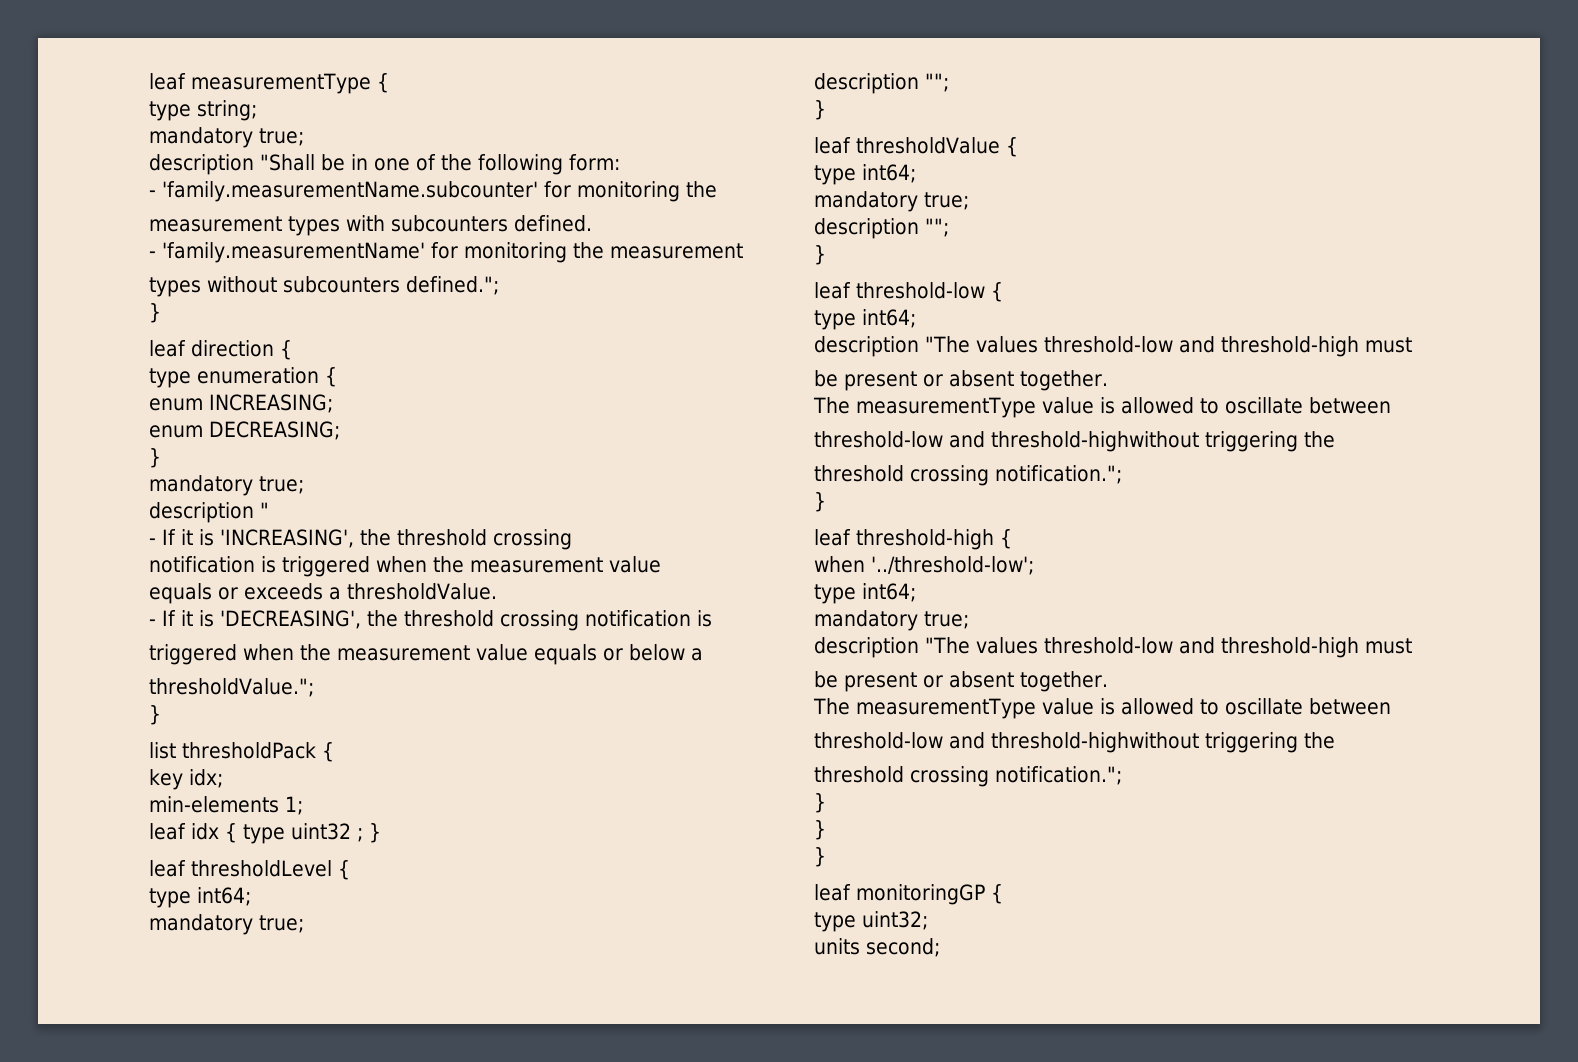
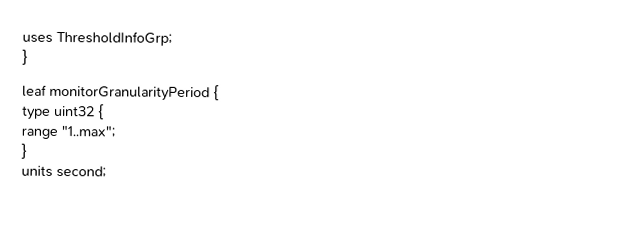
- leaf measurementType {
- type string;
- mandatory true;
- description "Shall be in one of the following form:
- - 'family.measurementName.subcounter' for monitoring the
- measurement types with subcounters defined.
- - 'family.measurementName' for monitoring the measurement
- types without subcounters defined.";
+ uses ThresholdInfoGrp;
  }
- leaf direction {
- type enumeration {
- enum INCREASING;
- enum DECREASING;
+ leaf monitorGranularityPeriod {
+ type uint32 {
+ range "1..max";
  }
- mandatory true;
- description "
- - If it is 'INCREASING', the threshold crossing
- notification is triggered when the measurement value
- equals or exceeds a thresholdValue.
- - If it is 'DECREASING', the threshold crossing notification is
- triggered when the measurement value equals or below a
- thresholdValue.";
- }
- list thresholdPack {
- key idx;
- min-elements 1;
- leaf idx { type uint32 ; }
- leaf thresholdLevel {
- type int64;
- mandatory true;
- description "";
- }
- leaf thresholdValue {
- type int64;
- mandatory true;
- description "";
- }
- leaf threshold-low {
- type int64;
- description "The values threshold-low and threshold-high must
- be present or absent together.
- The measurementType value is allowed to oscillate between
- threshold-low and threshold-highwithout triggering the
- threshold crossing notification.";
- }
- leaf threshold-high {
- when '../threshold-low';
- type int64;
- mandatory true;
- description "The values threshold-low and threshold-high must
- be present or absent together.
- The measurementType value is allowed to oscillate between
- threshold-low and threshold-highwithout triggering the
- threshold crossing notification.";
- }
- }
- }
- leaf monitoringGP {
- type uint32;

